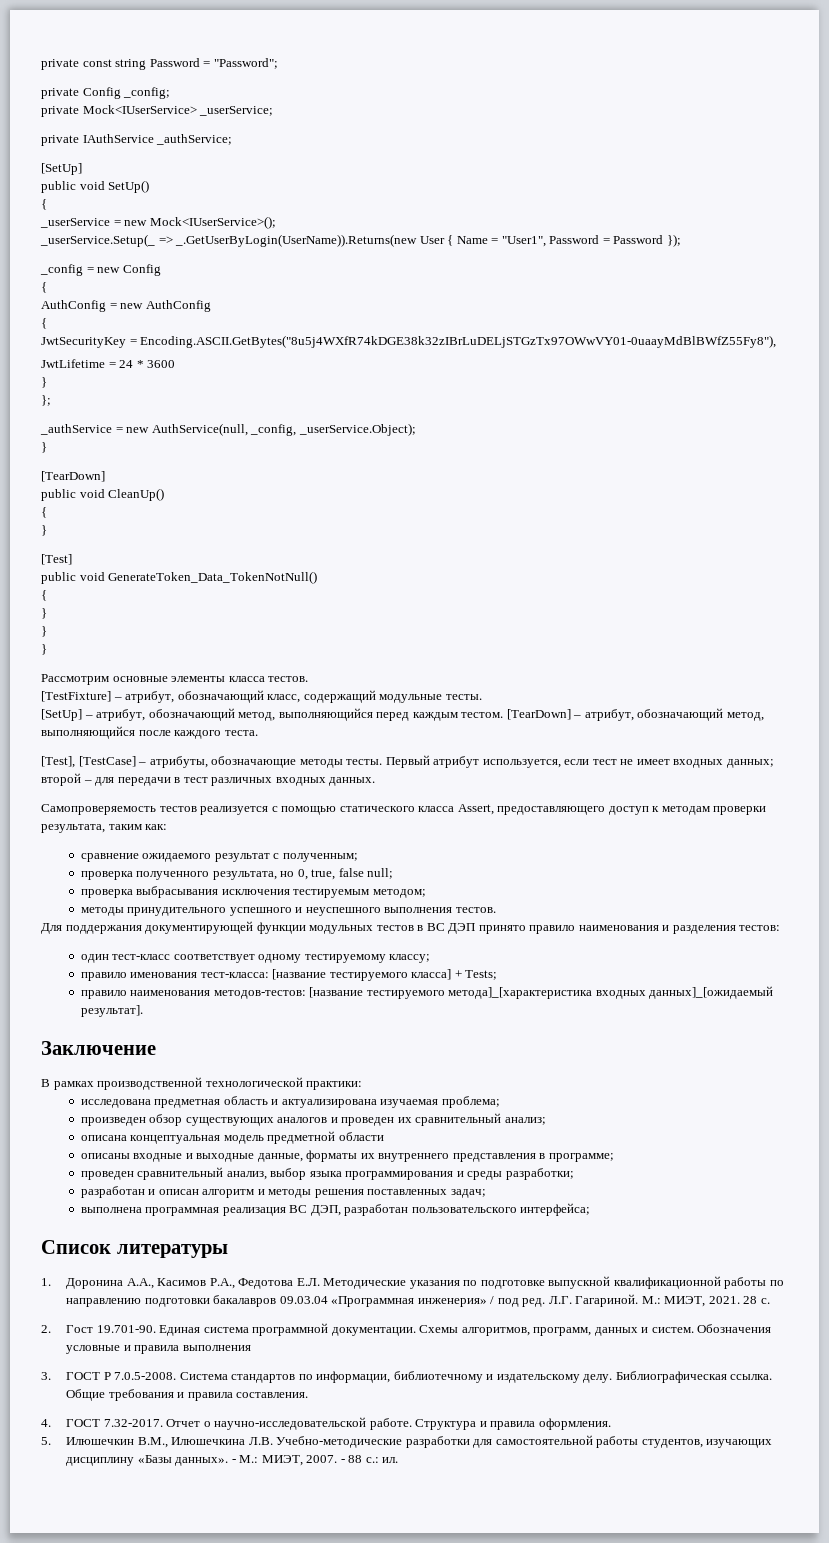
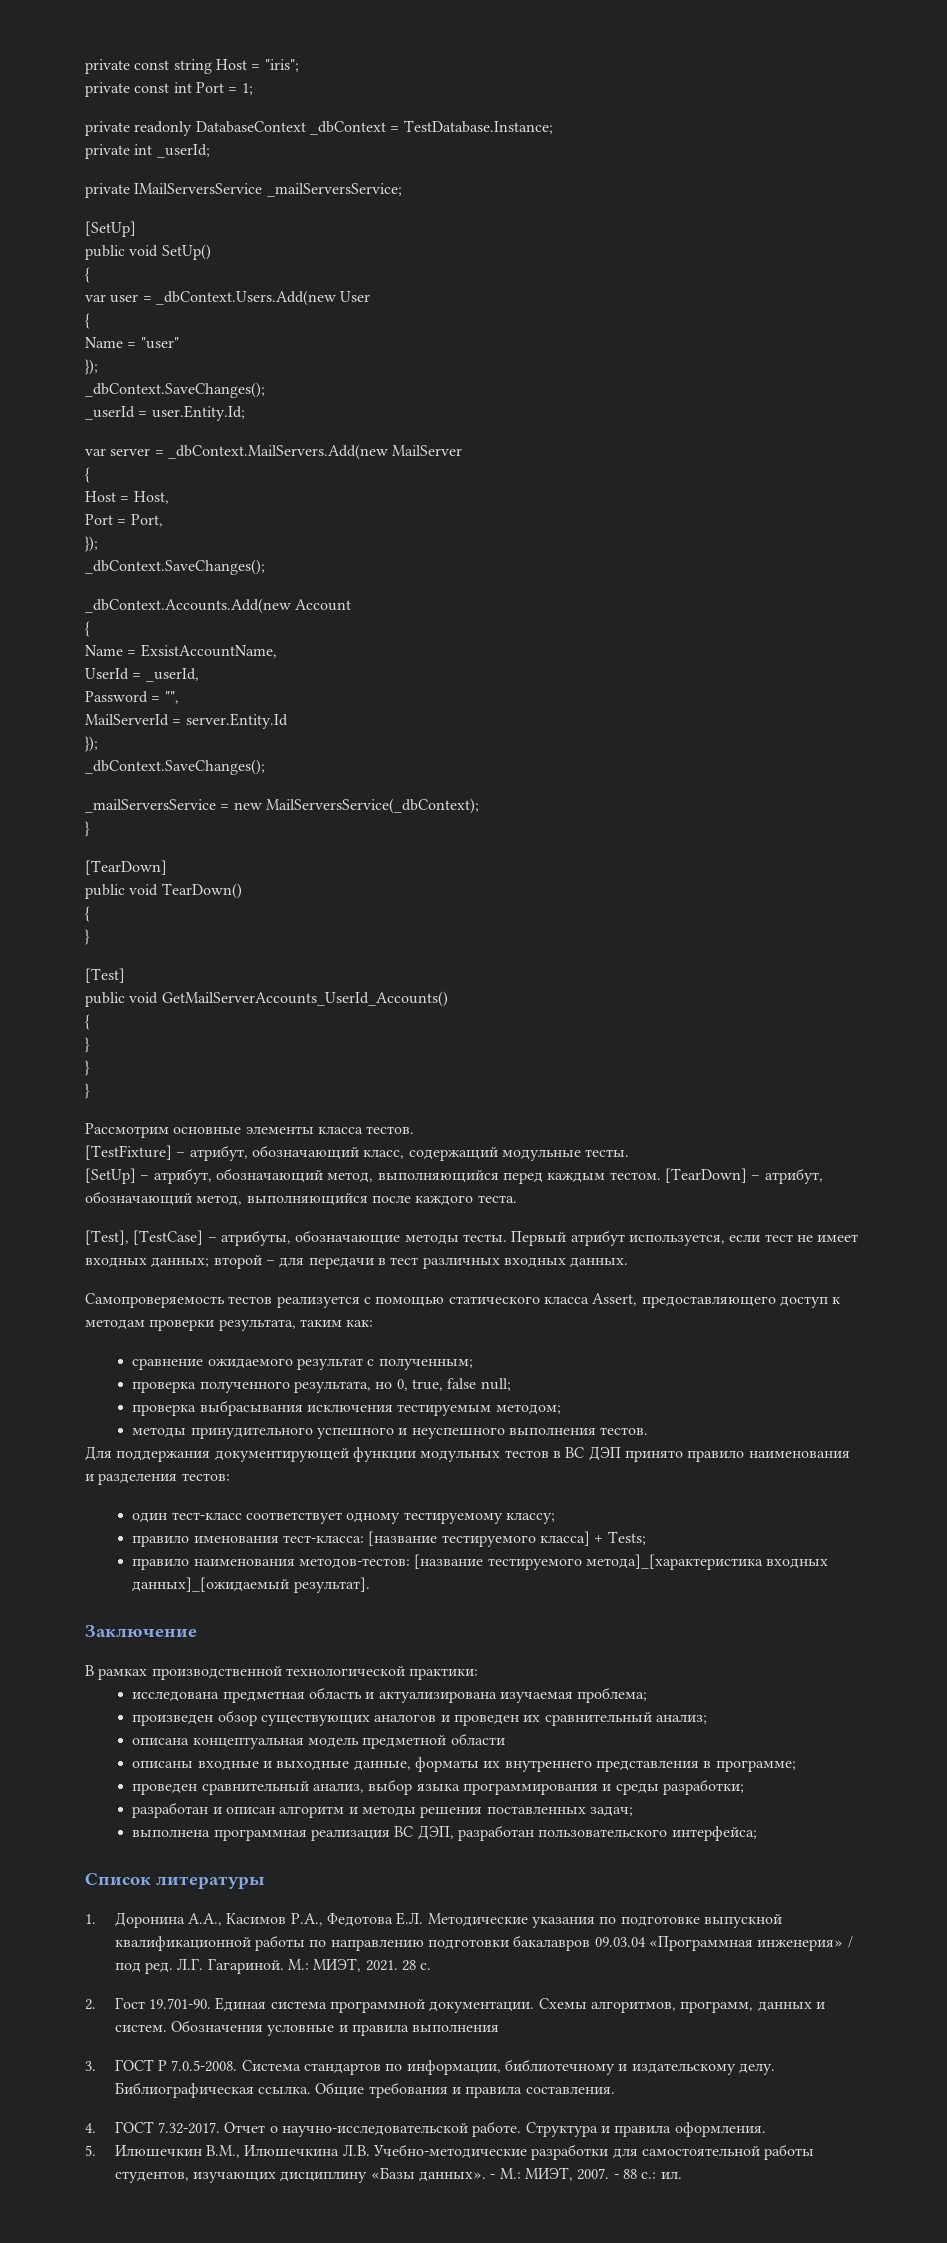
- private const string Password = "Password";
- private Config _config;
- private Mock<IUserService> _userService;
- private IAuthService _authService;
+ private const string Host = "iris";
+ private const int Port = 1;
+ private readonly DatabaseContext _dbContext = TestDatabase.Instance;
+ private int _userId;
+ private IMailServersService _mailServersService;
- _userService = new Mock<IUserService>();
- _userService.Setup(_ => _.GetUserByLogin(UserName)).Returns(new User { Name = "User1", Password = Password });
- _config = new Config
+ var user = _dbContext.Users.Add(new User
  {
- AuthConfig = new AuthConfig
+ Name = "user"
+ });
+ _dbContext.SaveChanges();
+ _userId = user.Entity.Id;
+ var server = _dbContext.MailServers.Add(new MailServer
  {
- JwtSecurityKey = Encoding.ASCII.GetBytes("8u5j4WXfR74kDGE38k32zIBrLuDELjSTGzTx97OWwVY01-0uaayMdBlBWfZ55Fy8"),
- JwtLifetime = 24 * 3600
- }
- };
- _authService = new AuthService(null, _config, _userService.Object);
+ Host = Host,
+ Port = Port,
+ });
+ _dbContext.SaveChanges();
+ _dbContext.Accounts.Add(new Account
+ {
+ Name = ExsistAccountName,
+ UserId = _userId,
+ Password = "",
+ MailServerId = server.Entity.Id
+ });
+ _dbContext.SaveChanges();
+ _mailServersService = new MailServersService(_dbContext);
- public void CleanUp()
+ public void TearDown()
- public void GenerateToken_Data_TokenNotNull()
+ public void GetMailServerAccounts_UserId_Accounts()

